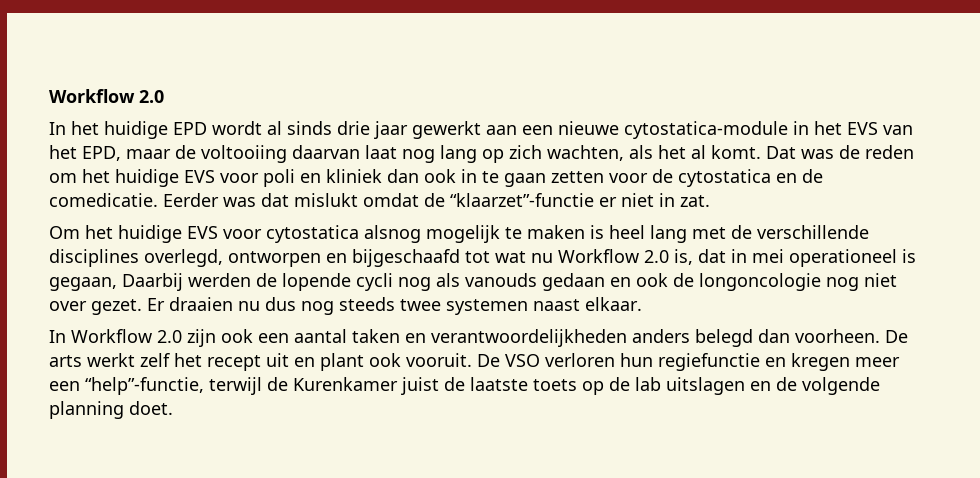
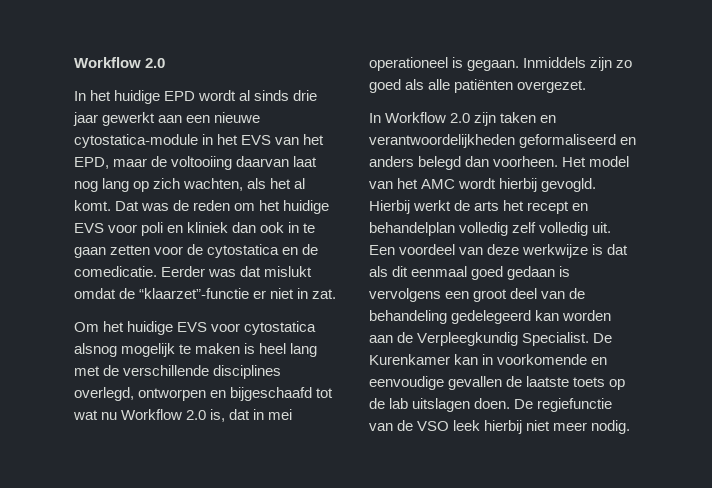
- Om het huidige EVS voor cytostatica alsnog mogelijk te maken is heel lang met de verschillende disciplines overlegd, ontworpen en bijgeschaafd tot wat nu Workflow 2.0 is, dat in mei operationeel is gegaan, Daarbij werden de lopende cycli nog als vanouds gedaan en ook de longoncologie nog niet over gezet. Er draaien nu dus nog steeds twee systemen naast elkaar.
+ Om het huidige EVS voor cytostatica alsnog mogelijk te maken is heel lang met de verschillende disciplines overlegd, ontworpen en bijgeschaafd tot wat nu Workflow 2.0 is, dat in mei operationeel is gegaan. Inmiddels zijn zo goed als alle patiënten overgezet.
- In Workflow 2.0 zijn ook een aantal taken en verantwoordelijkheden anders belegd dan voorheen.
+ In Workflow 2.0 zijn taken en verantwoordelijkheden geformaliseerd en anders belegd dan voorheen.
- De arts werkt zelf het recept uit en plant ook vooruit. De VSO verloren hun regiefunctie en kregen meer een “help”-functie, terwijl de Kurenkamer juist de laatste toets op de lab uitslagen en de volgende planning doet.
+ Het model van het AMC wordt hierbij gevogld. Hierbij werkt de arts het recept en behandelplan volledig zelf volledig uit. Een voordeel van deze werkwijze is dat als dit eenmaal goed gedaan is vervolgens een groot deel van de behandeling gedelegeerd kan worden aan de Verpleegkundig Specialist. De Kurenkamer kan in voorkomende en eenvoudige gevallen de laatste toets op de lab uitslagen doen. De regiefunctie van de VSO leek hierbij niet meer nodig.

